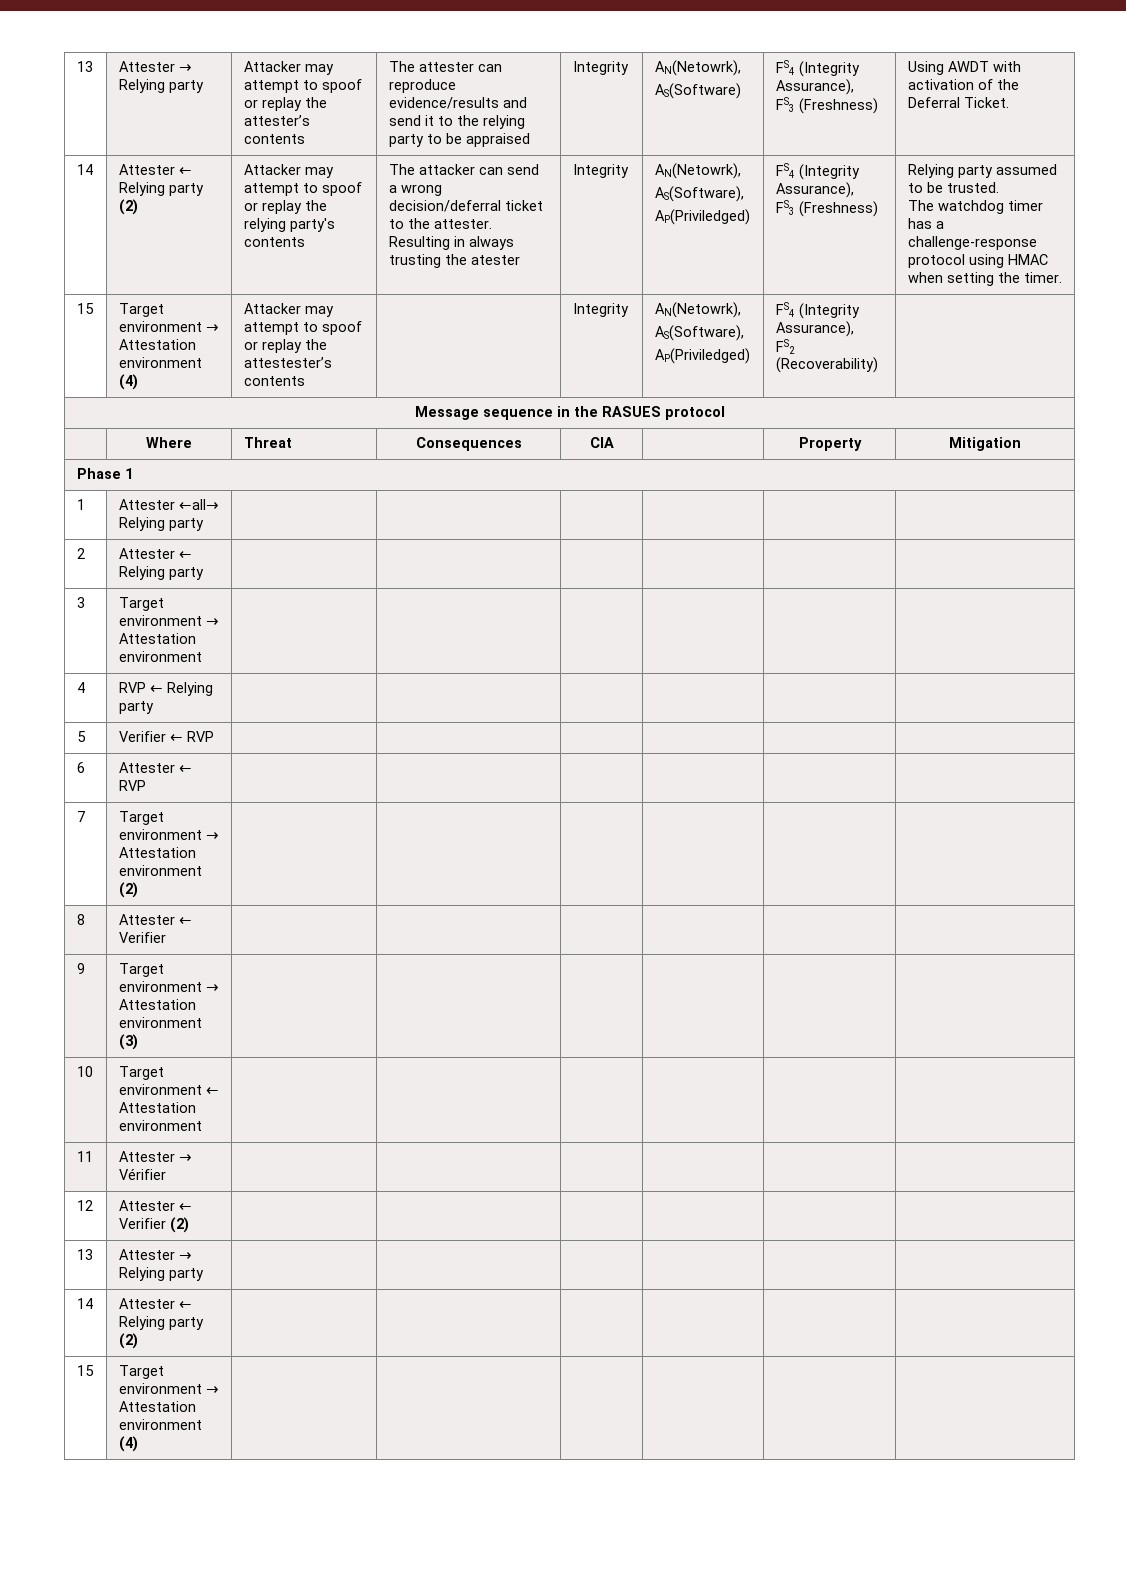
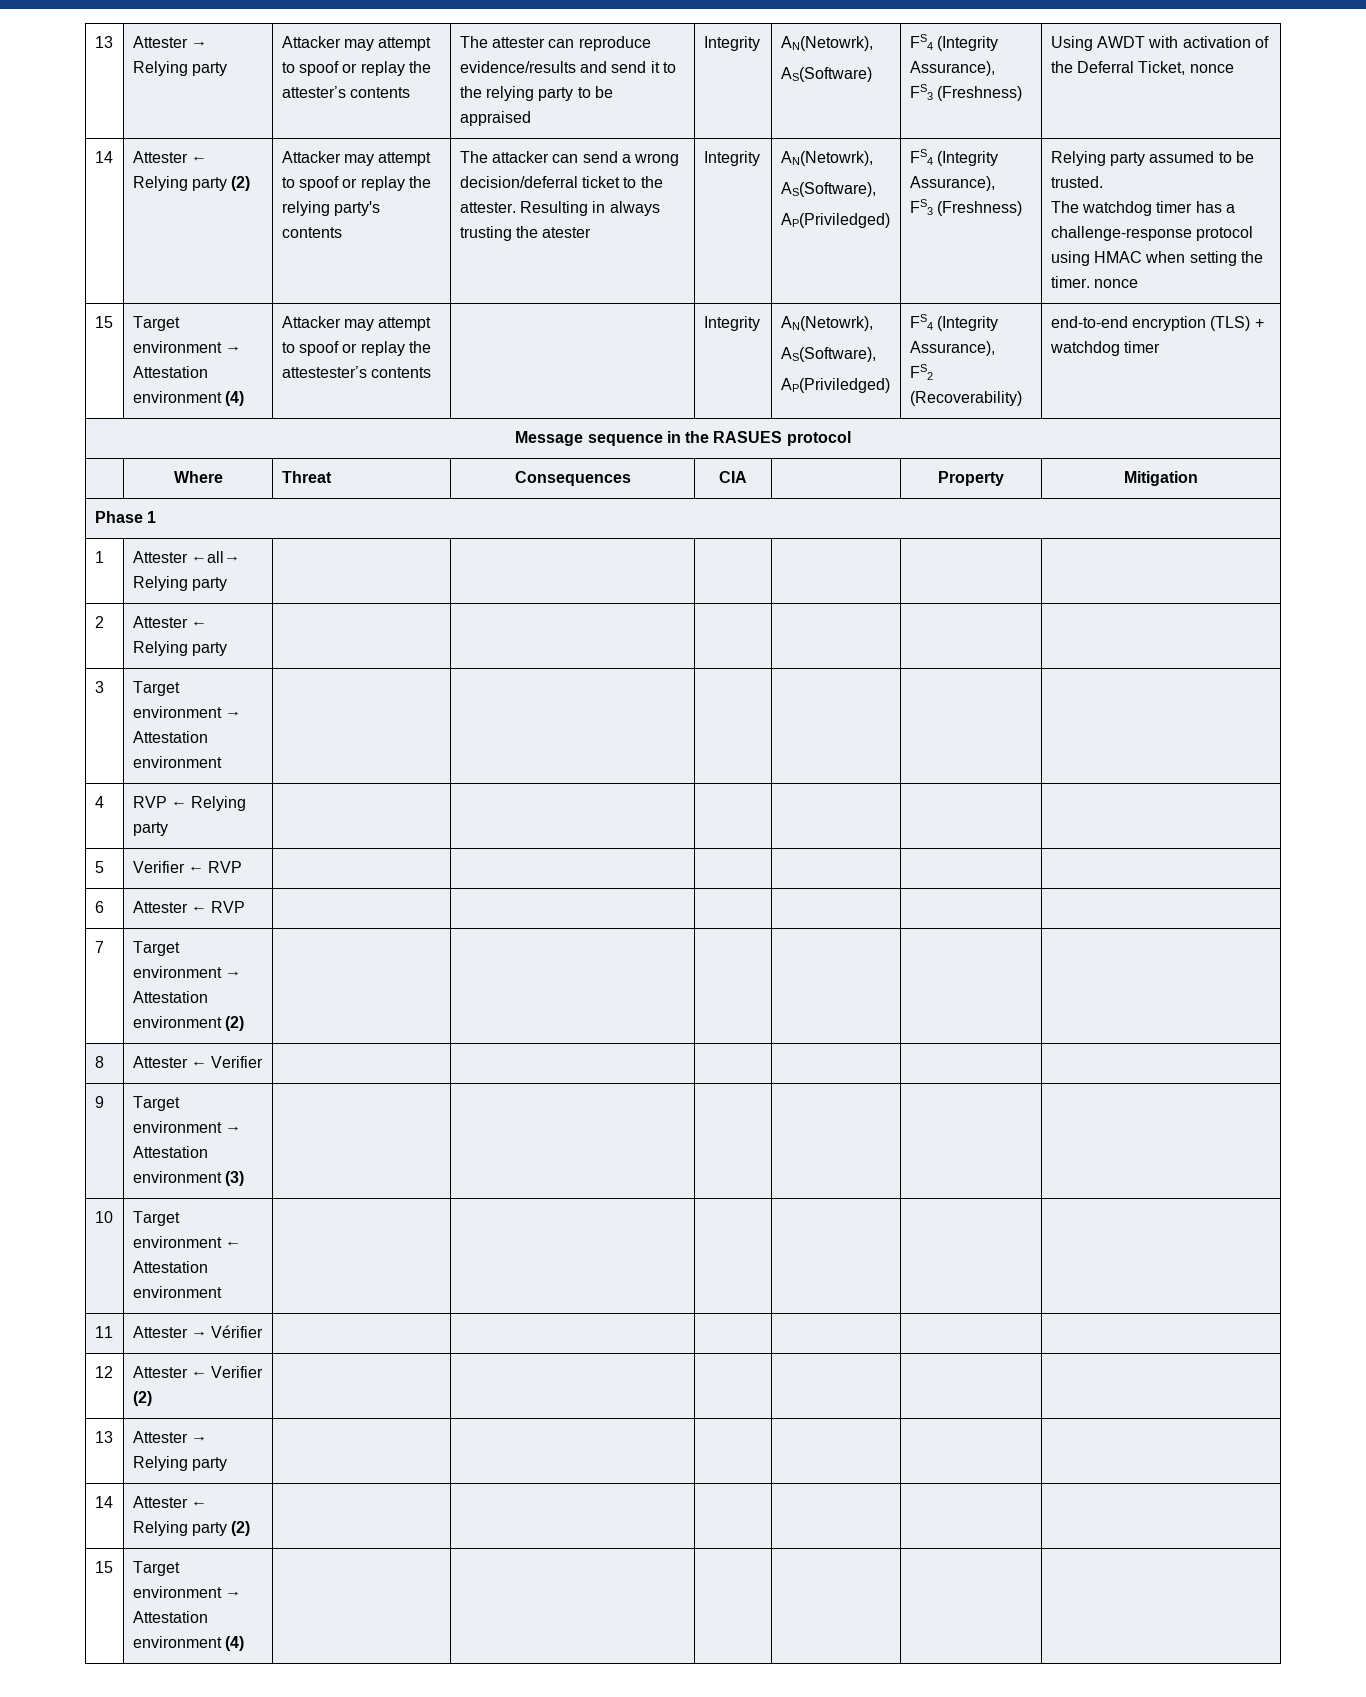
- Using AWDT with activation of the Deferral Ticket.
+ Using AWDT with activation of the Deferral Ticket, nonce
- The watchdog timer has a challenge-response protocol using HMAC when setting the timer.
+ The watchdog timer has a challenge-response protocol using HMAC when setting the timer. nonce
  15 | Target environment → Attestation environment (4) | Attacker may attempt to spoof or replay the attestester’s contents | | Integrity | AN(Netowrk),
  AS(Software),
  AP(Priviledged) | FS4 (Integrity Assurance),
- FS2 (Recoverability) |
+ FS2 (Recoverability) | end-to-end encryption (TLS) + watchdog timer

